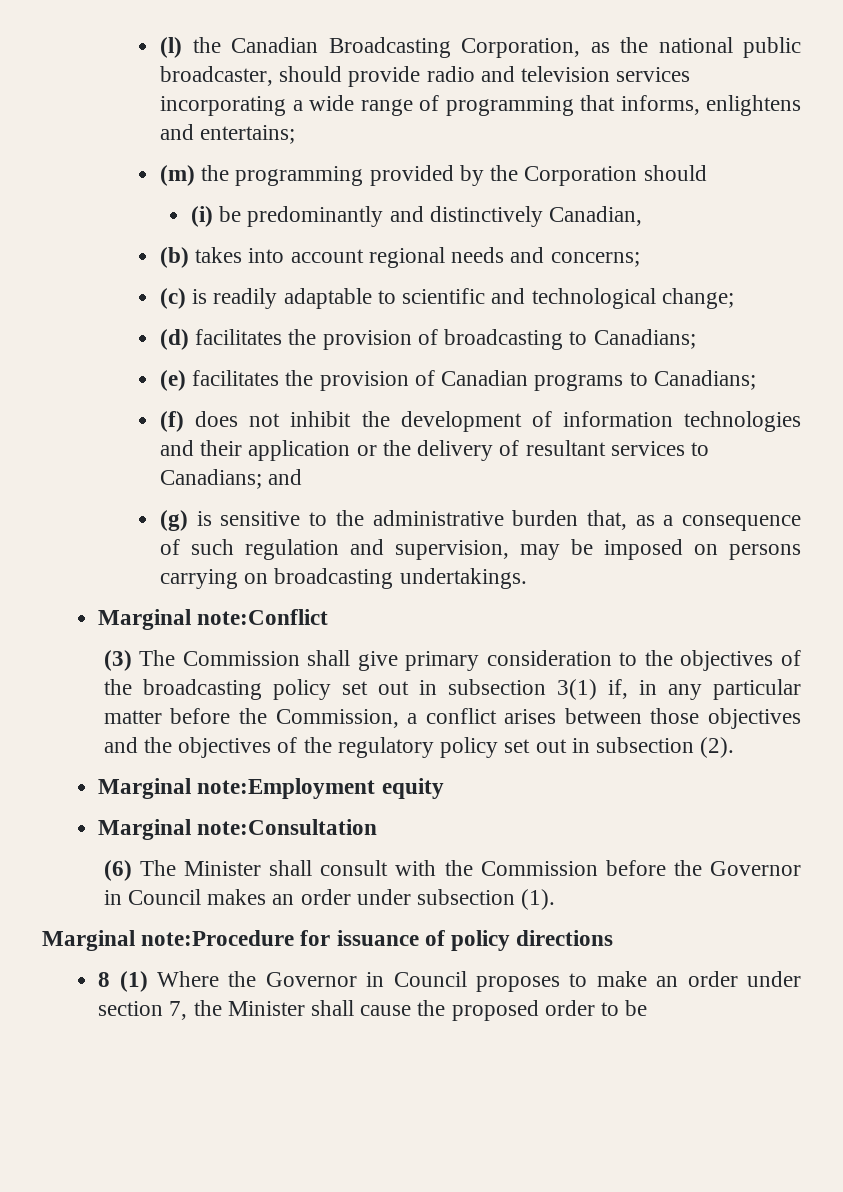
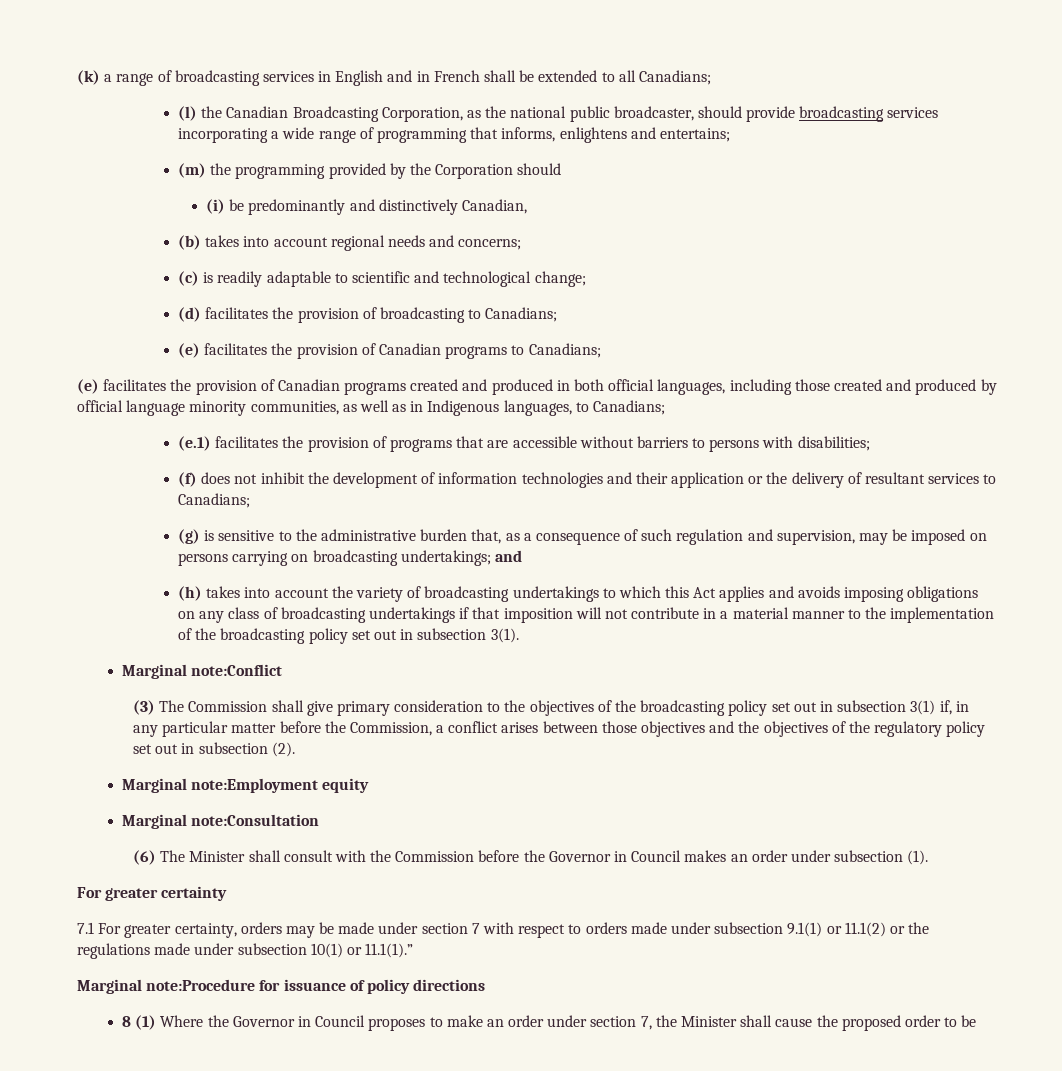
+ (k) a range of broadcasting services in English and in French shall be extended to all Canadians;
- (l) the Canadian Broadcasting Corporation, as the national public broadcaster, should provide radio and television services incorporating a wide range of programming that informs, enlightens and entertains;
+ (l) the Canadian Broadcasting Corporation, as the national public broadcaster, should provide broadcasting services incorporating a wide range of programming that informs, enlightens and entertains;
+ (e) facilitates the provision of Canadian programs created and produced in both official languages, including those created and produced by official language minority communities, as well as in Indigenous languages, to Canadians;
+ (e.1) facilitates the provision of programs that are accessible without barriers to persons with disabilities;
- (f) does not inhibit the development of information technologies and their application or the delivery of resultant services to Canadians; and
+ (f) does not inhibit the development of information technologies and their application or the delivery of resultant services to Canadians;
- (g) is sensitive to the administrative burden that, as a consequence of such regulation and supervision, may be imposed on persons carrying on broadcasting undertakings.
+ (g) is sensitive to the administrative burden that, as a consequence of such regulation and supervision, may be imposed on persons carrying on broadcasting undertakings; and
+ (h) takes into account the variety of broadcasting undertakings to which this Act applies and avoids imposing obligations on any class of broadcasting undertakings if that imposition will not contribute in a material manner to the implementation of the broadcasting policy set out in subsection 3(1).
+ For greater certainty
+ 7.1 For greater certainty, orders may be made under section 7 with respect to orders made under subsection 9.1(1) or 11.1(2) or the regulations made under subsection 10(1) or 11.1(1).”

